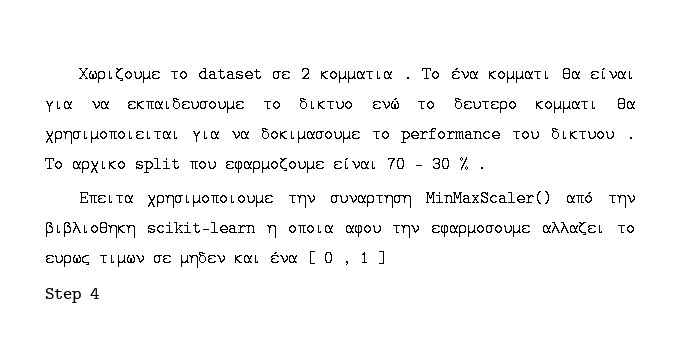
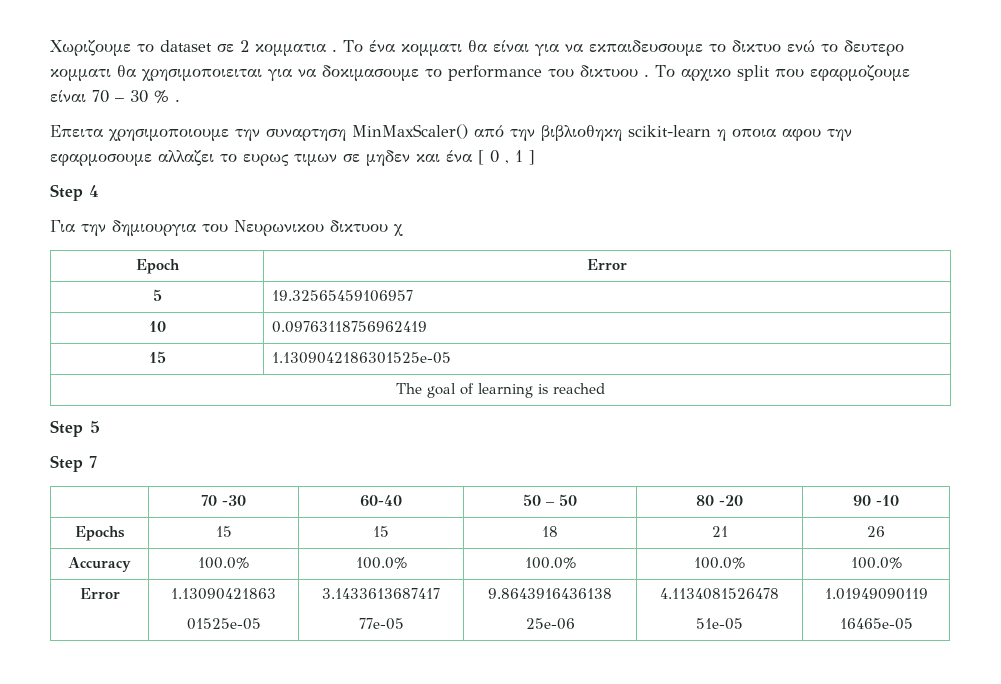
+ Για την δημιουργια του Νευρωνικου δικτυου χ
+ Epoch | Error
+ 5 | 19.32565459106957
+ 10 | 0.09763118756962419
+ 15 | 1.1309042186301525e-05
+ The goal of learning is reached
+ Step 5
+ Step 7
+ | 70 -30 | 60-40 | 50 – 50 | 80 -20 | 90 -10
+ Epochs | 15 | 15 | 18 | 21 | 26
+ Accuracy | 100.0% | 100.0% | 100.0% | 100.0% | 100.0%
+ Error | 1.13090421863
+ 01525e-05 | 3.1433613687417
+ 77e-05 | 9.8643916436138
+ 25e-06 | 4.1134081526478
+ 51e-05 | 1.01949090119
+ 16465e-05

